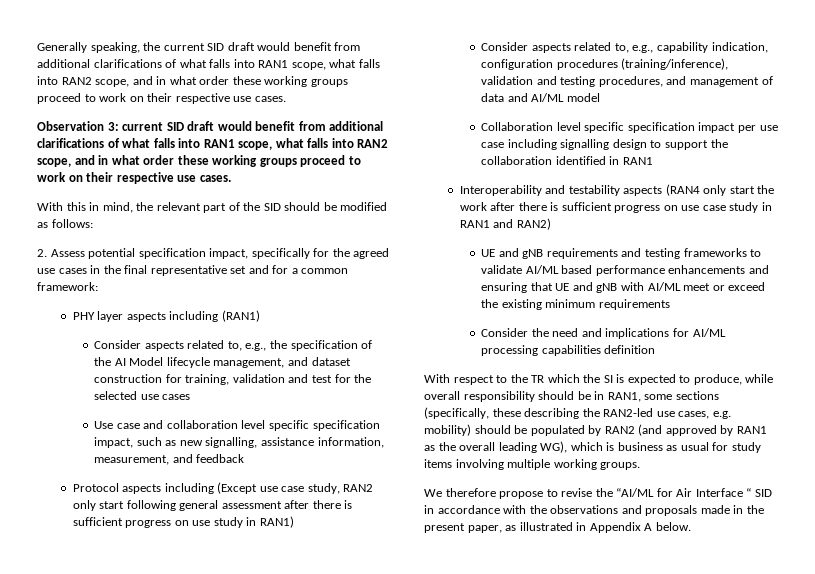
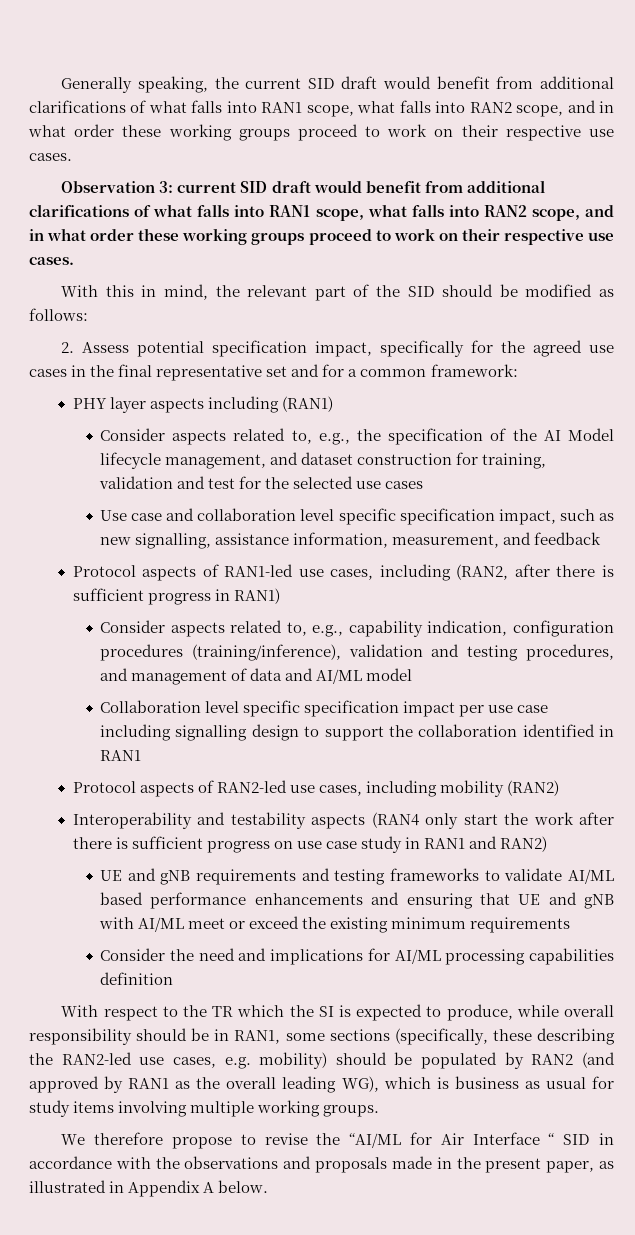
- Protocol aspects including (Except use case study, RAN2 only start following general assessment after there is sufficient progress on use study in RAN1)
+ Protocol aspects of RAN1-led use cases, including (RAN2, after there is sufficient progress in RAN1)
+ Protocol aspects of RAN2-led use cases, including mobility (RAN2)

